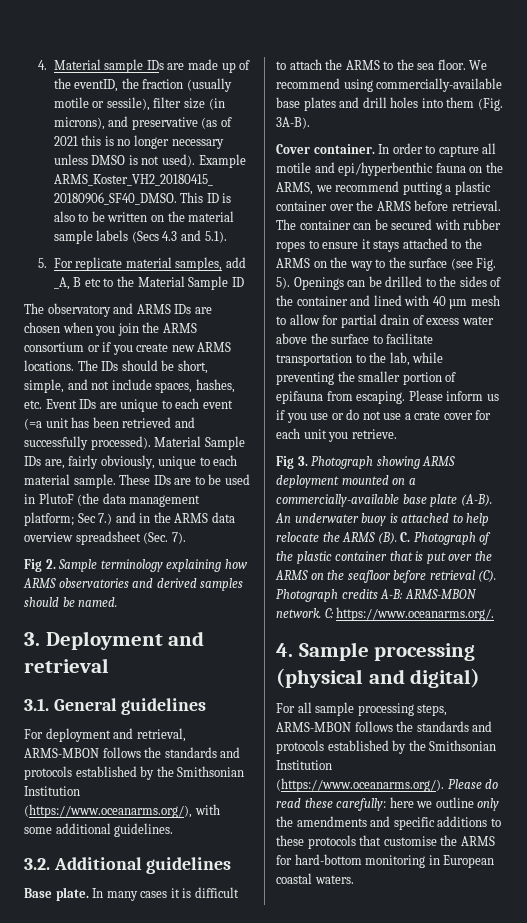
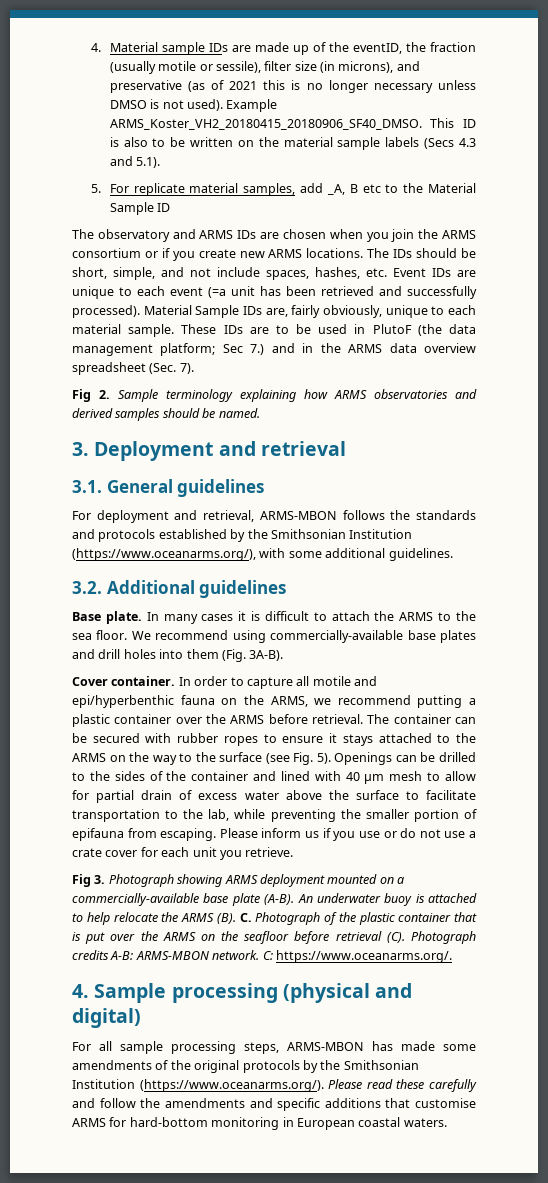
- For all sample processing steps, ARMS-MBON follows the standards and protocols established by the Smithsonian Institution (https://www.oceanarms.org/). Please do read these carefully: here we outline only the amendments and specific additions to these protocols that customise the ARMS for hard-bottom monitoring in European coastal waters.
+ For all sample processing steps, ARMS-MBON has made some amendments of the original protocols by the Smithsonian Institution (https://www.oceanarms.org/). Please read these carefully and follow the amendments and specific additions that customise ARMS for hard-bottom monitoring in European coastal waters.

